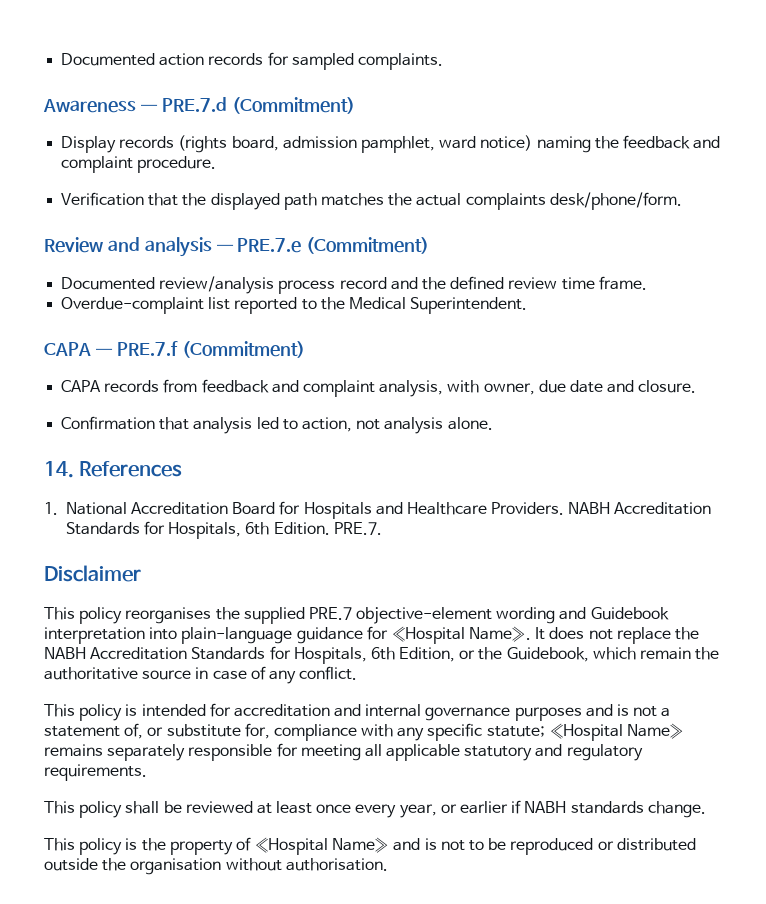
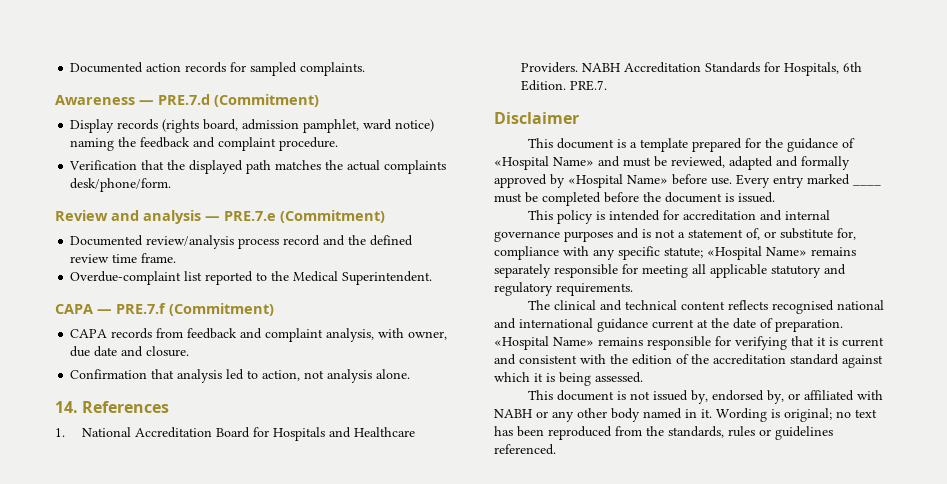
- This policy reorganises the supplied PRE.7 objective-element wording and Guidebook interpretation into plain-language guidance for «Hospital Name». It does not replace the NABH Accreditation Standards for Hospitals, 6th Edition, or the Guidebook, which remain the authoritative source in case of any conflict.
+ This document is a template prepared for the guidance of «Hospital Name» and must be reviewed, adapted and formally approved by «Hospital Name» before use. Every entry marked ____ must be completed before the document is issued.
- This policy shall be reviewed at least once every year, or earlier if NABH standards change.
- This policy is the property of «Hospital Name» and is not to be reproduced or distributed outside the organisation without authorisation.
+ The clinical and technical content reflects recognised national and international guidance current at the date of preparation. «Hospital Name» remains responsible for verifying that it is current and consistent with the edition of the accreditation standard against which it is being assessed.
+ This document is not issued by, endorsed by, or affiliated with NABH or any other body named in it. Wording is original; no text has been reproduced from the standards, rules or guidelines referenced.

